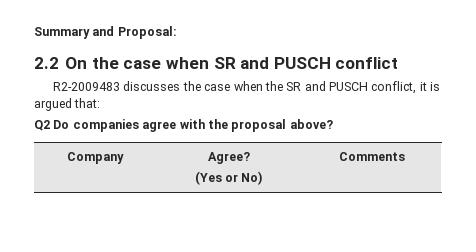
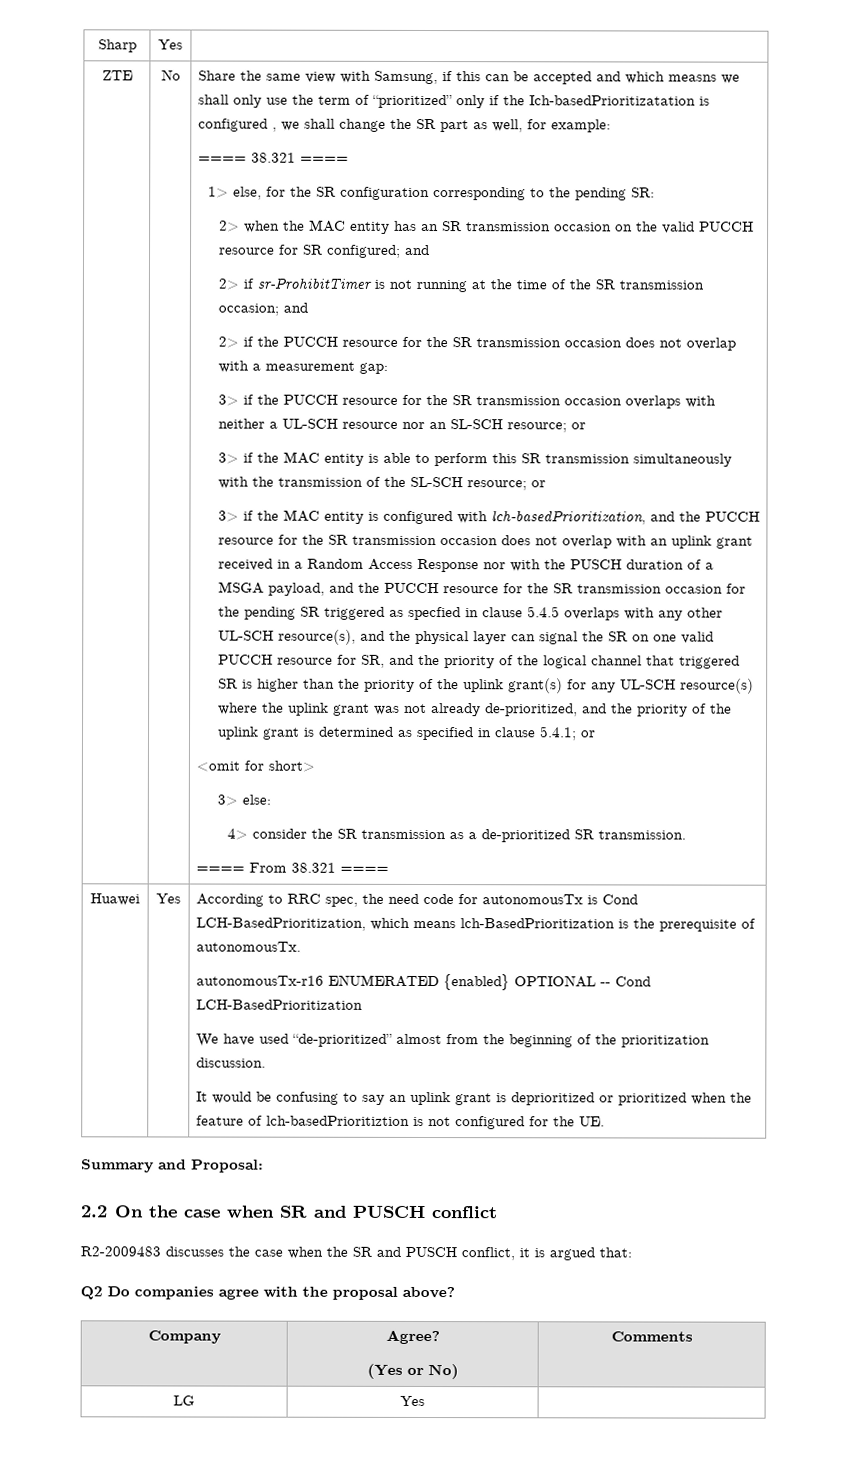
+ Sharp | Yes |
+ ZTE | No | Share the same view with Samsung, if this can be accepted and which measns we shall only use the term of “prioritized” only if the Ich-basedPrioritizatation is configured , we shall change the SR part as well, for example:
+ ==== 38.321 ====
+ 1> else, for the SR configuration corresponding to the pending SR:
+ 2> when the MAC entity has an SR transmission occasion on the valid PUCCH resource for SR configured; and
+ 2> if sr-ProhibitTimer is not running at the time of the SR transmission occasion; and
+ 2> if the PUCCH resource for the SR transmission occasion does not overlap with a measurement gap:
+ 3> if the PUCCH resource for the SR transmission occasion overlaps with neither a UL-SCH resource nor an SL-SCH resource; or
+ 3> if the MAC entity is able to perform this SR transmission simultaneously with the transmission of the SL-SCH resource; or
+ 3> if the MAC entity is configured with lch-basedPrioritization, and the PUCCH resource for the SR transmission occasion does not overlap with an uplink grant received in a Random Access Response nor with the PUSCH duration of a MSGA payload, and the PUCCH resource for the SR transmission occasion for the pending SR triggered as specfied in clause 5.4.5 overlaps with any other UL-SCH resource(s), and the physical layer can signal the SR on one valid PUCCH resource for SR, and the priority of the logical channel that triggered SR is higher than the priority of the uplink grant(s) for any UL-SCH resource(s) where the uplink grant was not already de-prioritized, and the priority of the uplink grant is determined as specified in clause 5.4.1; or
+ <omit for short>
+ 3> else:
+ 4> consider the SR transmission as a de-prioritized SR transmission.
+ ==== From 38.321 ====
+ Huawei | Yes | According to RRC spec, the need code for autonomousTx is Cond LCH-BasedPrioritization, which means lch-BasedPrioritization is the prerequisite of autonomousTx.
+ autonomousTx-r16 ENUMERATED {enabled} OPTIONAL -- Cond LCH-BasedPrioritization
+ We have used “de-prioritized” almost from the beginning of the prioritization discussion.
+ It would be confusing to say an uplink grant is deprioritized or prioritized when the feature of lch-basedPrioritiztion is not configured for the UE.
+ LG | Yes |

